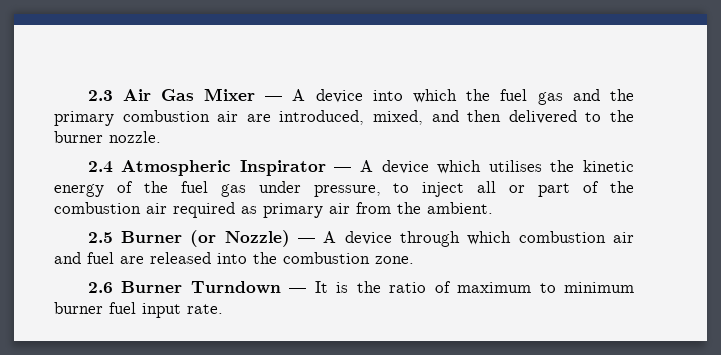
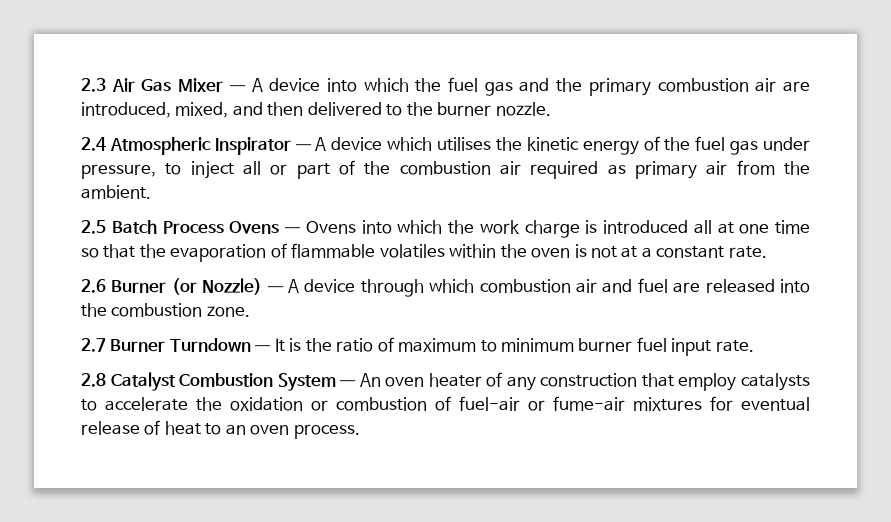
- 2.5 Burner (or Nozzle) — A device through which combustion air and fuel are released into the combustion zone.
+ 2.5 Batch Process Ovens — Ovens into which the work charge is introduced all at one time so that the evaporation of flammable volatiles within the oven is not at a constant rate.
+ 2.6 Burner (or Nozzle) — A device through which combustion air and fuel are released into the combustion zone.
- 2.6 Burner Turndown — It is the ratio of maximum to minimum burner fuel input rate.
+ 2.7 Burner Turndown — It is the ratio of maximum to minimum burner fuel input rate.
+ 2.8 Catalyst Combustion System — An oven heater of any construction that employ catalysts to accelerate the oxidation or combustion of fuel-air or fume-air mixtures for eventual release of heat to an oven process.

